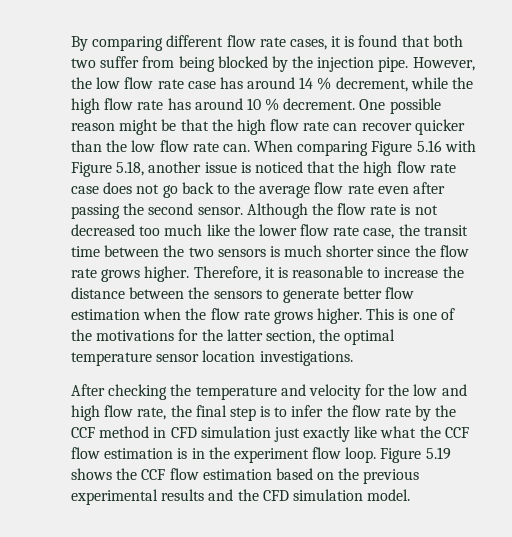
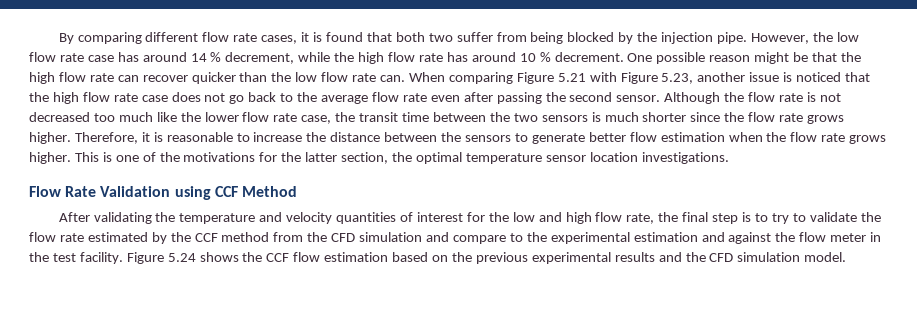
- When comparing Figure 5.16 with Figure 5.18, another issue is noticed that the high flow rate case does not go back to the average flow rate even after passing the second sensor.
+ When comparing Figure 5.21 with Figure 5.23, another issue is noticed that the high flow rate case does not go back to the average flow rate even after passing the second sensor.
+ Flow Rate Validation using CCF Method
- After checking the temperature and velocity for the low and high flow rate, the final step is to infer the flow rate by the CCF method in CFD simulation just exactly like what the CCF flow estimation is in the experiment flow loop. Figure 5.19 shows the CCF flow estimation based on the previous experimental results and the CFD simulation model.
+ After validating the temperature and velocity quantities of interest for the low and high flow rate, the final step is to try to validate the flow rate estimated by the CCF method from the CFD simulation and compare to the experimental estimation and against the flow meter in the test facility. Figure 5.24 shows the CCF flow estimation based on the previous experimental results and the CFD simulation model.

